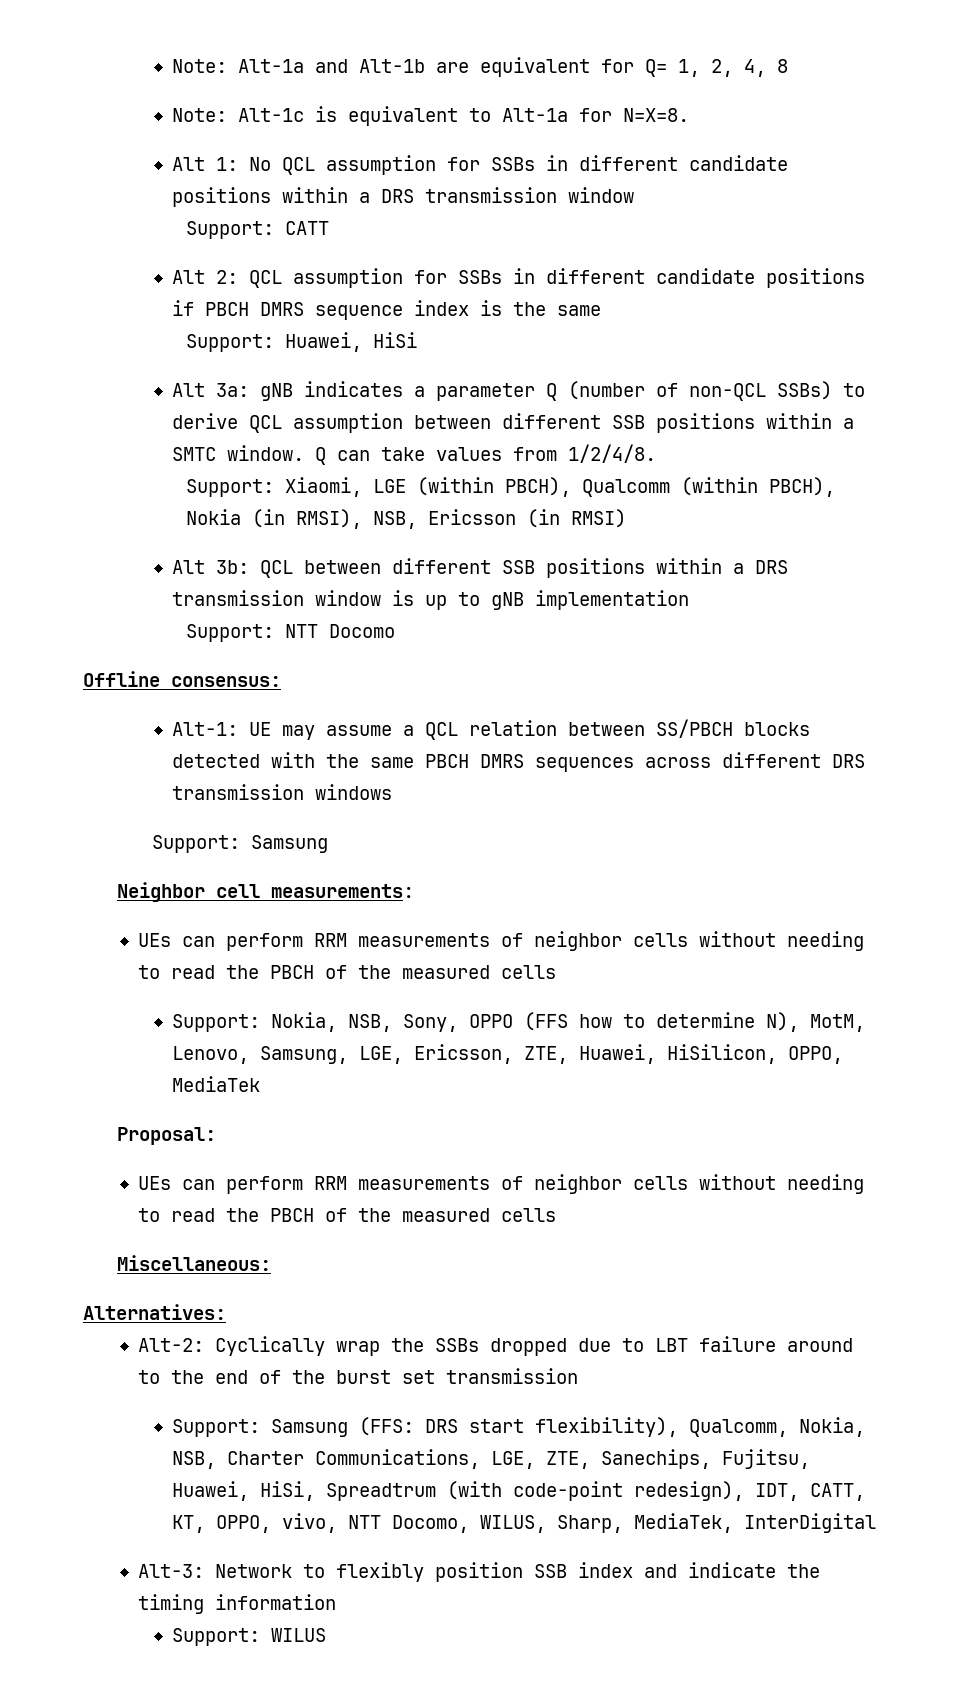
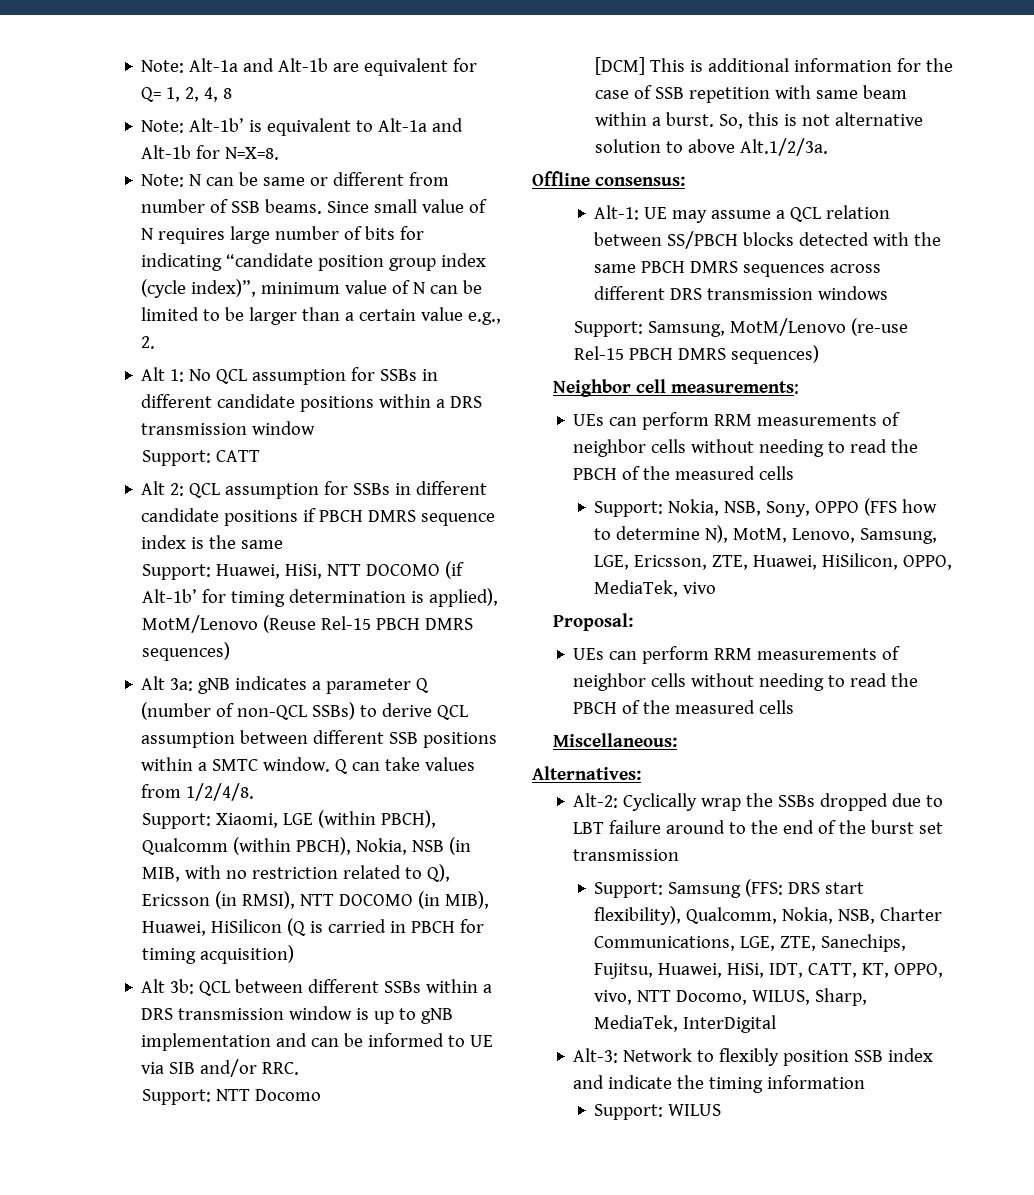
- Note: Alt-1c is equivalent to Alt-1a for N=X=8.
+ Note: Alt-1b’ is equivalent to Alt-1a and Alt-1b for N=X=8.
+ Note: N can be same or different from number of SSB beams. Since small value of N requires large number of bits for indicating “candidate position group index (cycle index)”, minimum value of N can be limited to be larger than a certain value e.g., 2.
- Support: Huawei, HiSi
+ Support: Huawei, HiSi, NTT DOCOMO (if Alt-1b’ for timing determination is applied), MotM/Lenovo (Reuse Rel-15 PBCH DMRS sequences)
- Support: Xiaomi, LGE (within PBCH), Qualcomm (within PBCH), Nokia (in RMSI), NSB, Ericsson (in RMSI)
+ Support: Xiaomi, LGE (within PBCH), Qualcomm (within PBCH), Nokia, NSB (in MIB, with no restriction related to Q), Ericsson (in RMSI), NTT DOCOMO (in MIB), Huawei, HiSilicon (Q is carried in PBCH for timing acquisition)
- Alt 3b: QCL between different SSB positions within a DRS transmission window is up to gNB implementation
+ Alt 3b: QCL between different SSBs within a DRS transmission window is up to gNB implementation and can be informed to UE via SIB and/or RRC.
  Support: NTT Docomo
+ [DCM] This is additional information for the case of SSB repetition with same beam within a burst. So, this is not alternative solution to above Alt.1/2/3a.
  Alt-1: UE may assume a QCL relation between SS/PBCH blocks detected with the same PBCH DMRS sequences across different DRS transmission windows
- Support: Samsung
+ Support: Samsung, MotM/Lenovo (re-use Rel-15 PBCH DMRS sequences)
- Support: Nokia, NSB, Sony, OPPO (FFS how to determine N), MotM, Lenovo, Samsung, LGE, Ericsson, ZTE, Huawei, HiSilicon, OPPO, MediaTek
+ Support: Nokia, NSB, Sony, OPPO (FFS how to determine N), MotM, Lenovo, Samsung, LGE, Ericsson, ZTE, Huawei, HiSilicon, OPPO, MediaTek, vivo
- Support: Samsung (FFS: DRS start flexibility), Qualcomm, Nokia, NSB, Charter Communications, LGE, ZTE, Sanechips, Fujitsu, Huawei, HiSi, Spreadtrum (with code-point redesign), IDT, CATT, KT, OPPO, vivo, NTT Docomo, WILUS, Sharp, MediaTek, InterDigital
+ Support: Samsung (FFS: DRS start flexibility), Qualcomm, Nokia, NSB, Charter Communications, LGE, ZTE, Sanechips, Fujitsu, Huawei, HiSi, IDT, CATT, KT, OPPO, vivo, NTT Docomo, WILUS, Sharp, MediaTek, InterDigital

